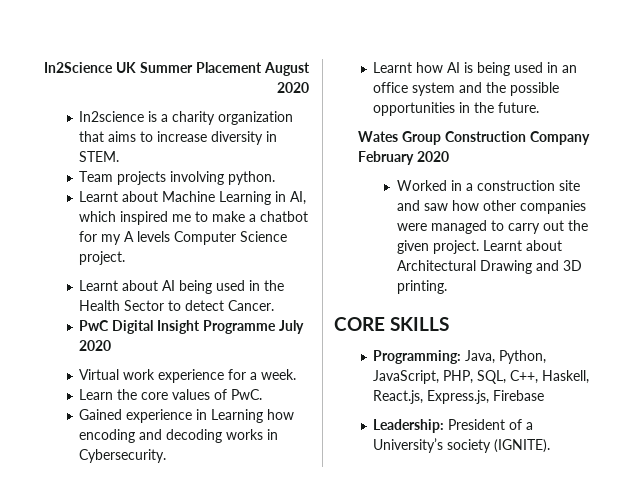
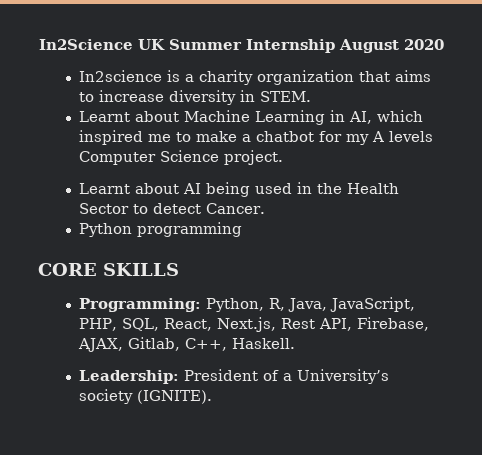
- In2Science UK Summer Placement August 2020
+ In2Science UK Summer Internship August 2020
- Team projects involving python.
- PwC Digital Insight Programme July 2020
- Virtual work experience for a week.
- Learn the core values of PwC.
- Gained experience in Learning how encoding and decoding works in Cybersecurity.
- Learnt how AI is being used in an office system and the possible opportunities in the future.
- Wates Group Construction Company February 2020
- Worked in a construction site and saw how other companies were managed to carry out the given project. Learnt about Architectural Drawing and 3D printing.
+ Python programming
  CORE SKILLS
- Programming: Java, Python, JavaScript, PHP, SQL, C++, Haskell, React.js, Express.js, Firebase
+ Programming: Python, R, Java, JavaScript, PHP, SQL, React, Next.js, Rest API, Firebase, AJAX, Gitlab, C++, Haskell.

